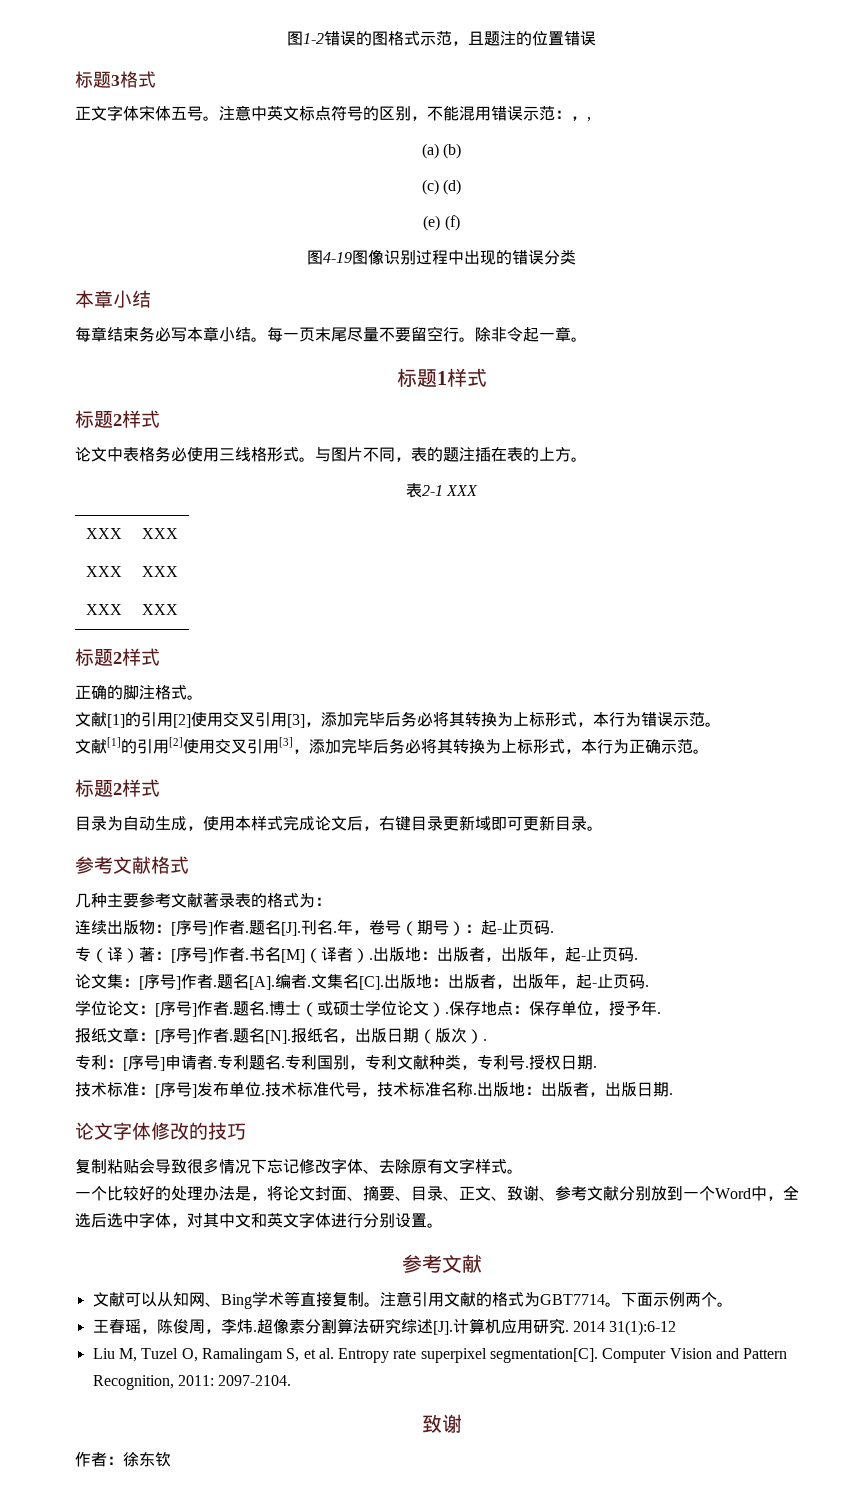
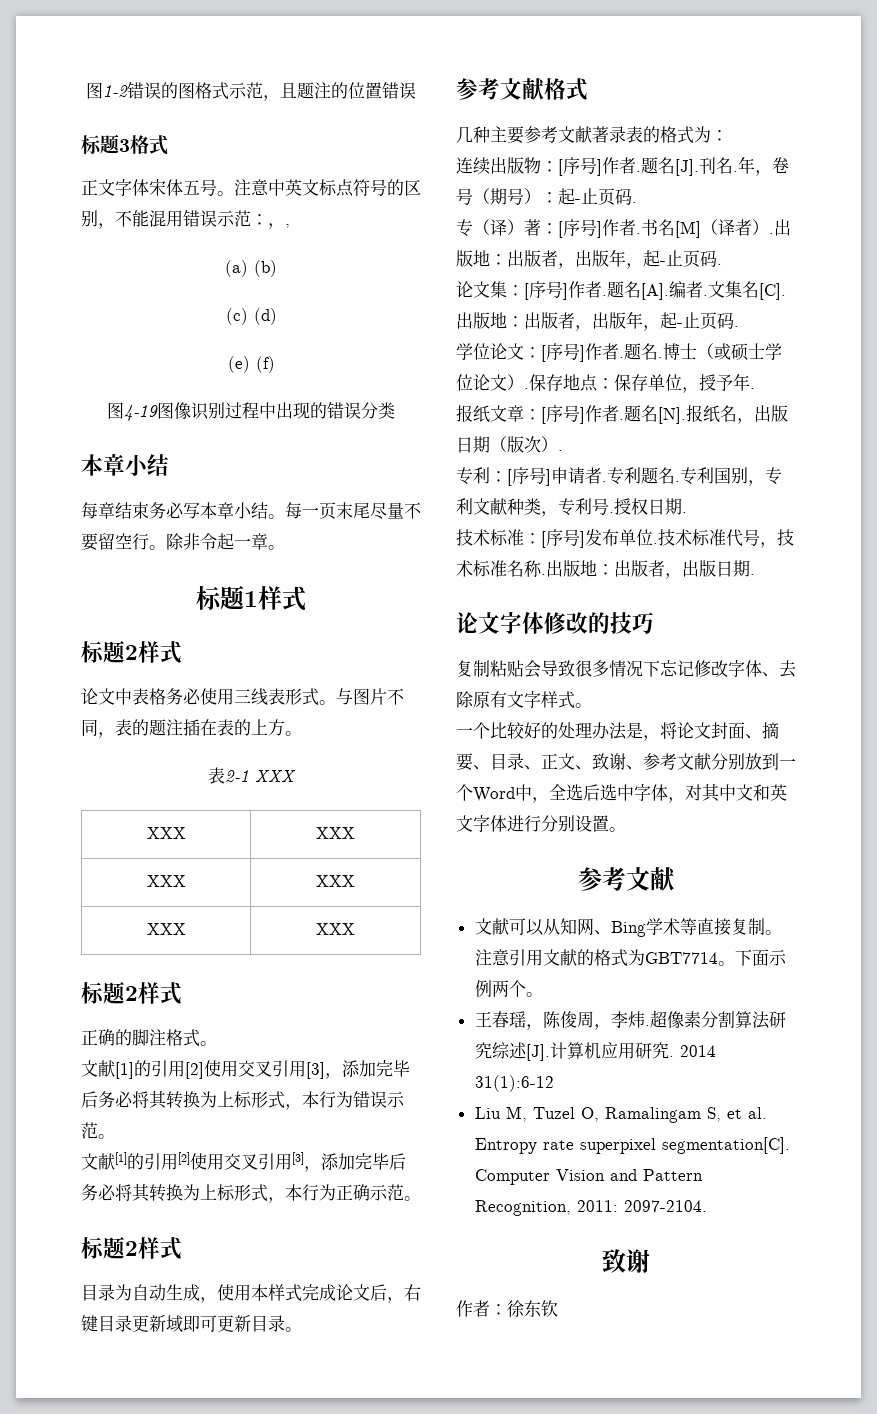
- 论文中表格务必使用三线格形式。
+ 论文中表格务必使用三线表形式。

